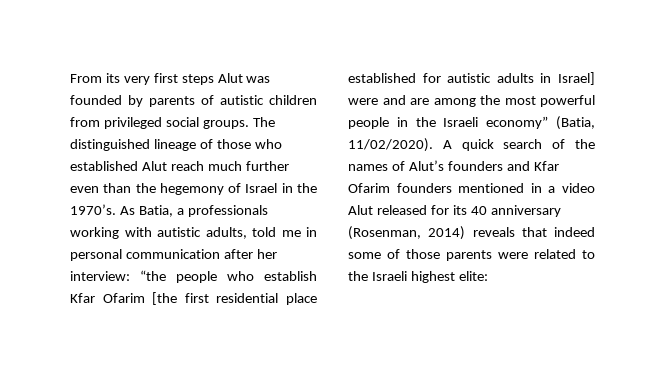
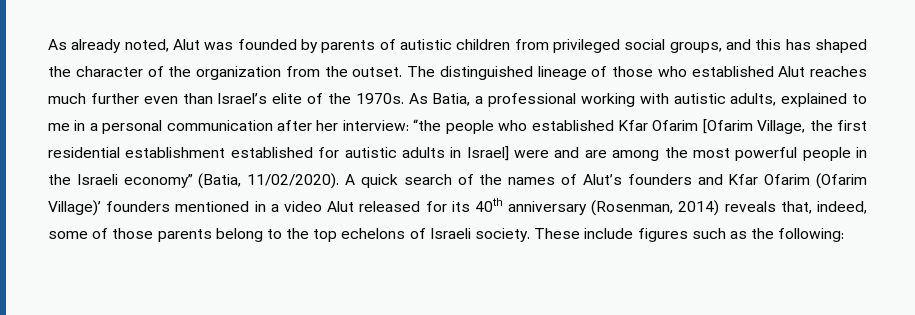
- From its very first steps Alut was founded by parents of autistic children from privileged social groups.
+ As already noted, Alut was founded by parents of autistic children from privileged social groups, and this has shaped the character of the organization from the outset.
- The distinguished lineage of those who established Alut reach much further even than the hegemony of Israel in the 1970’s.
+ The distinguished lineage of those who established Alut reaches much further even than Israel’s elite of the 1970s.
- As Batia, a professionals working with autistic adults, told me in personal communication after her interview: “the people who establish Kfar Ofarim [the first residential place established for autistic adults in Israel] were and are among the most powerful people in the Israeli economy” (Batia, 11/02/2020).
+ As Batia, a professional working with autistic adults, explained to me in a personal communication after her interview: “the people who established Kfar Ofarim [Ofarim Village, the first residential establishment established for autistic adults in Israel] were and are among the most powerful people in the Israeli economy” (Batia, 11/02/2020).
- A quick search of the names of Alut’s founders and Kfar Ofarim founders mentioned in a video Alut released for its 40 anniversary (Rosenman, 2014) reveals that indeed some of those parents were related to the Israeli highest elite:
+ A quick search of the names of Alut’s founders and Kfar Ofarim (Ofarim Village)’ founders mentioned in a video Alut released for its 40th anniversary (Rosenman, 2014) reveals that, indeed, some of those parents belong to the top echelons of Israeli society. These include figures such as the following:

